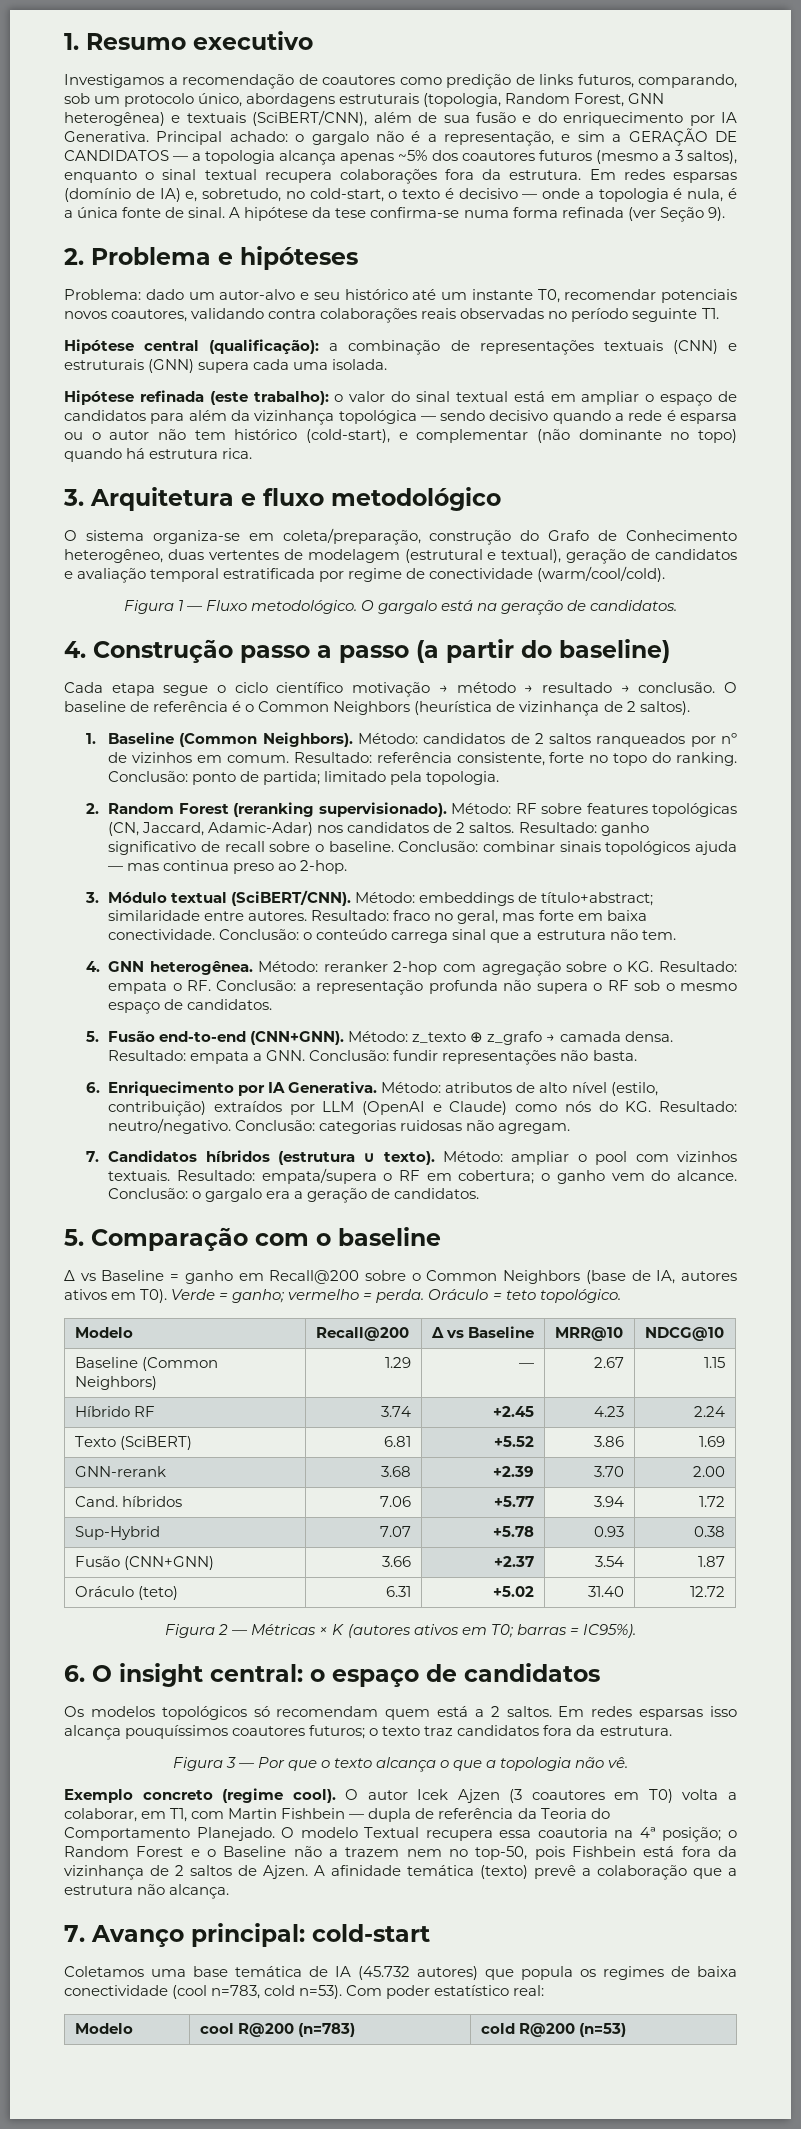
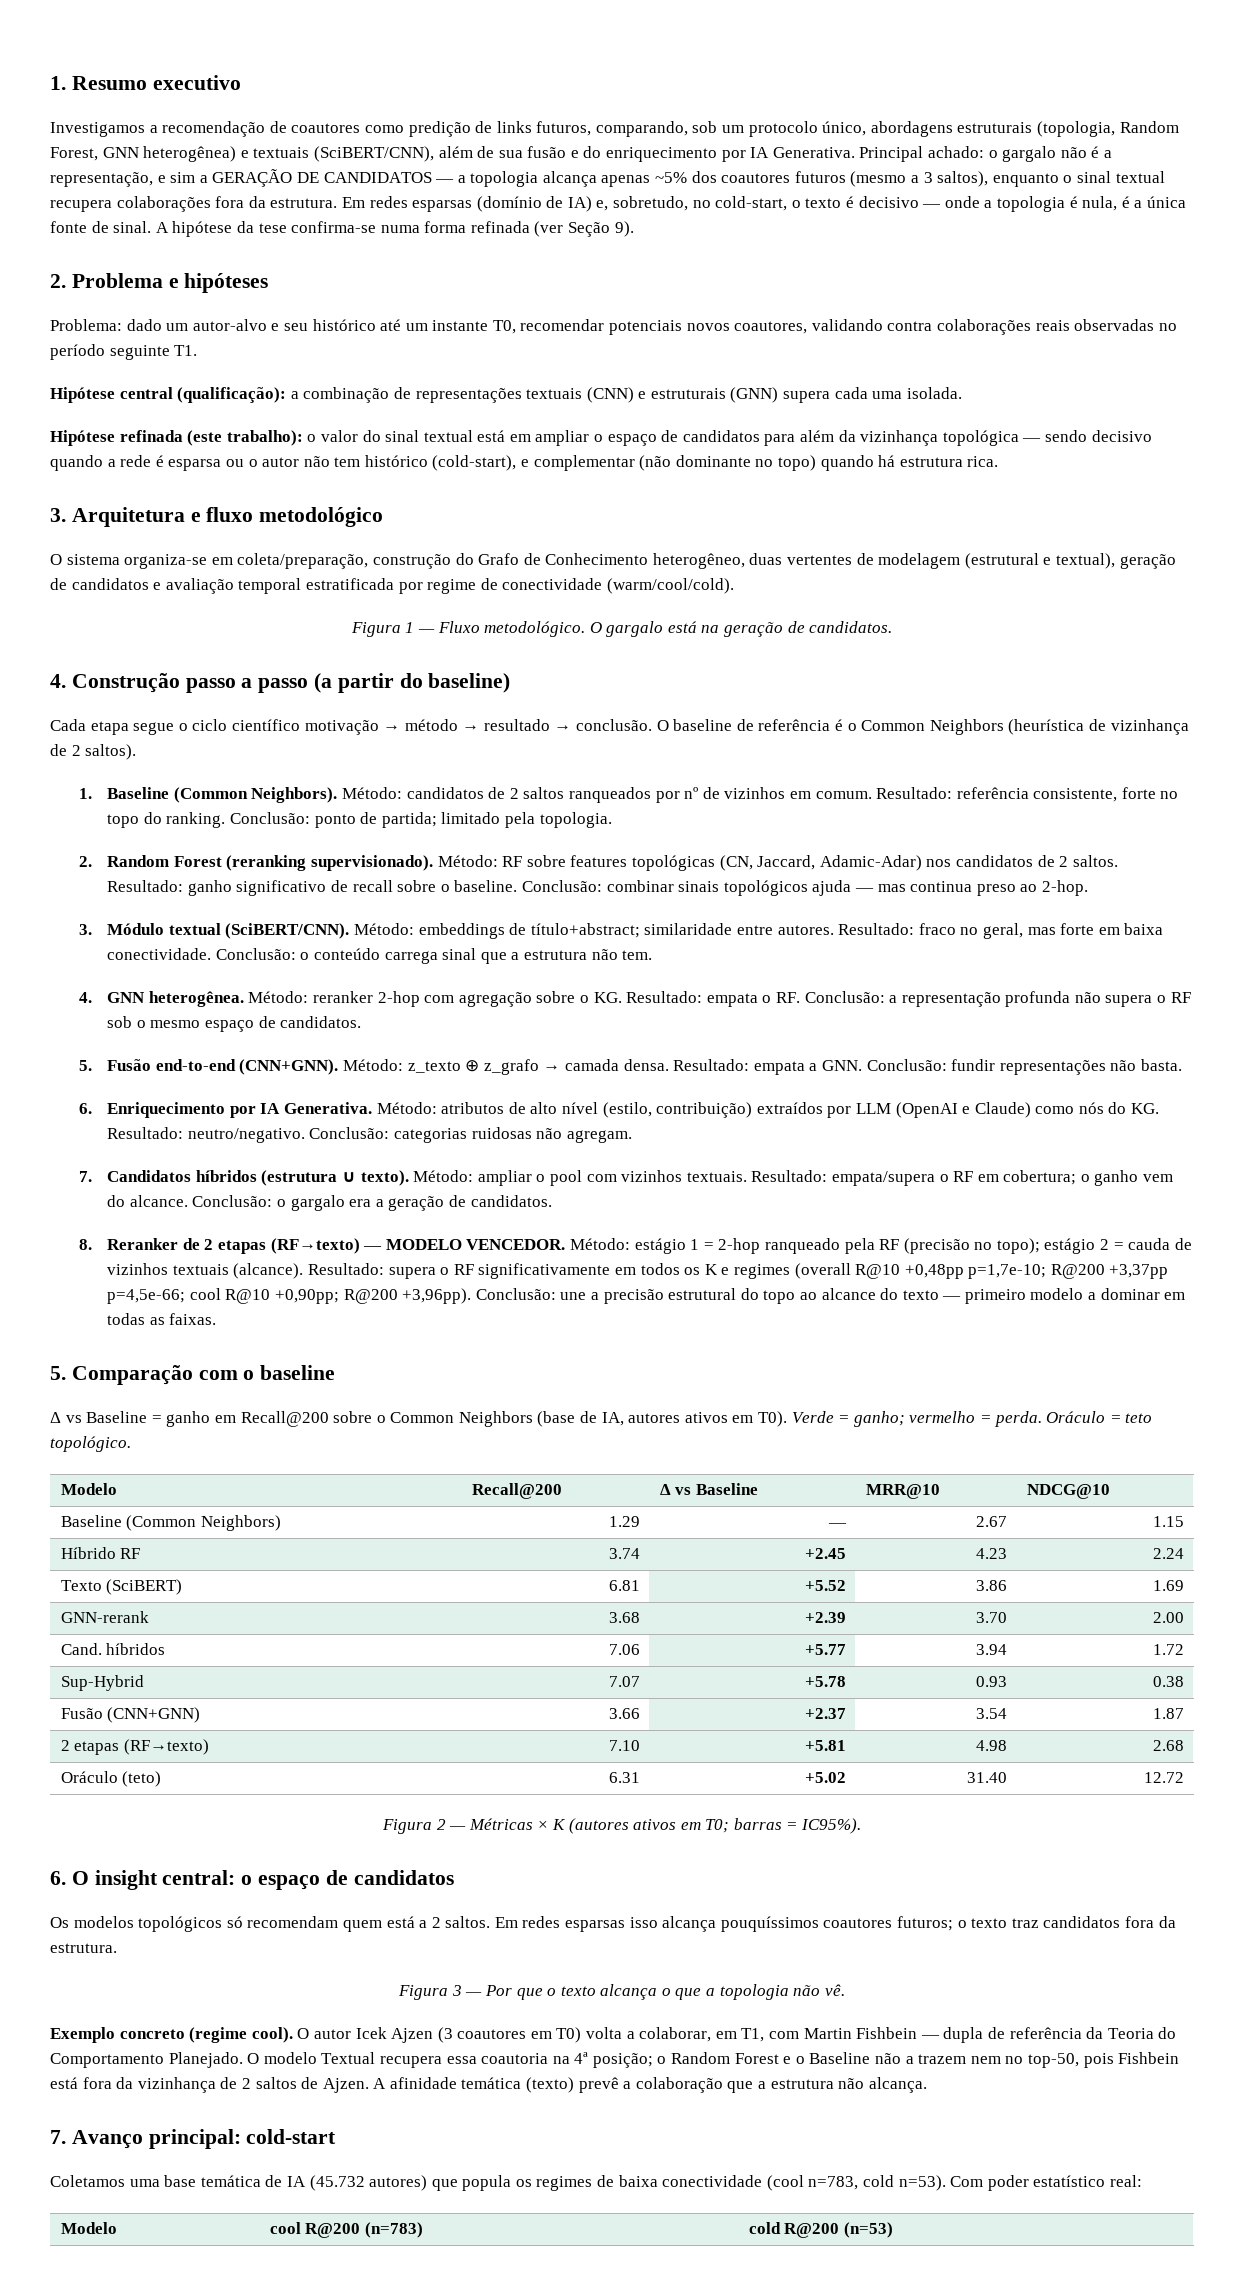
+ 8. Reranker de 2 etapas (RF→texto) — MODELO VENCEDOR. Método: estágio 1 = 2-hop ranqueado pela RF (precisão no topo); estágio 2 = cauda de vizinhos textuais (alcance). Resultado: supera o RF significativamente em todos os K e regimes (overall R@10 +0,48pp p=1,7e-10; R@200 +3,37pp p=4,5e-66; cool R@10 +0,90pp; R@200 +3,96pp). Conclusão: une a precisão estrutural do topo ao alcance do texto — primeiro modelo a dominar em todas as faixas.
+ 2 etapas (RF→texto) | 7.10 | +5.81 | 4.98 | 2.68

